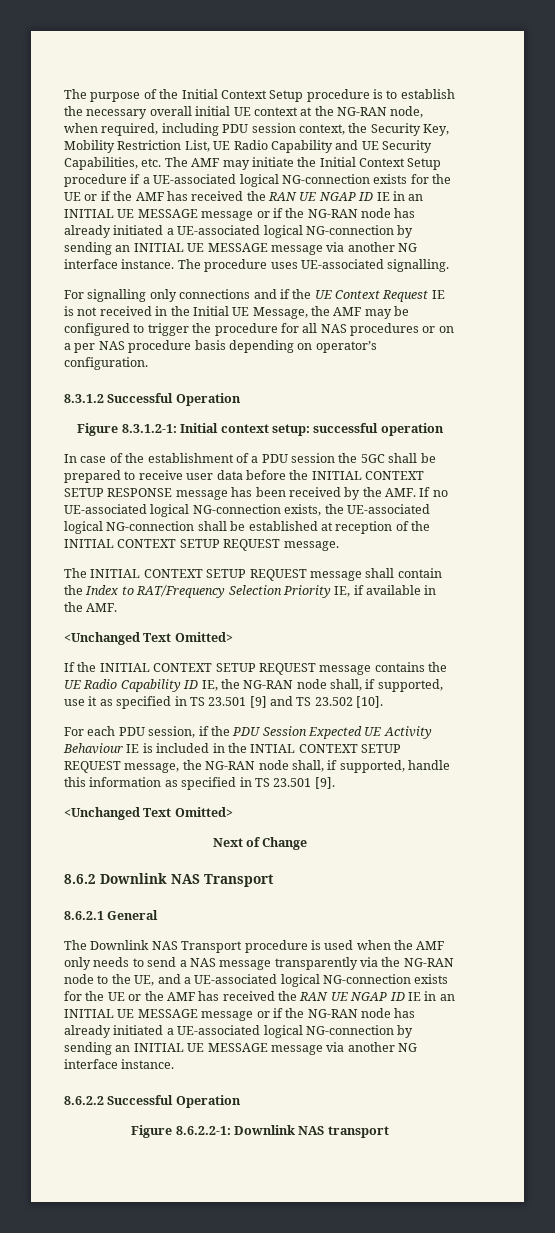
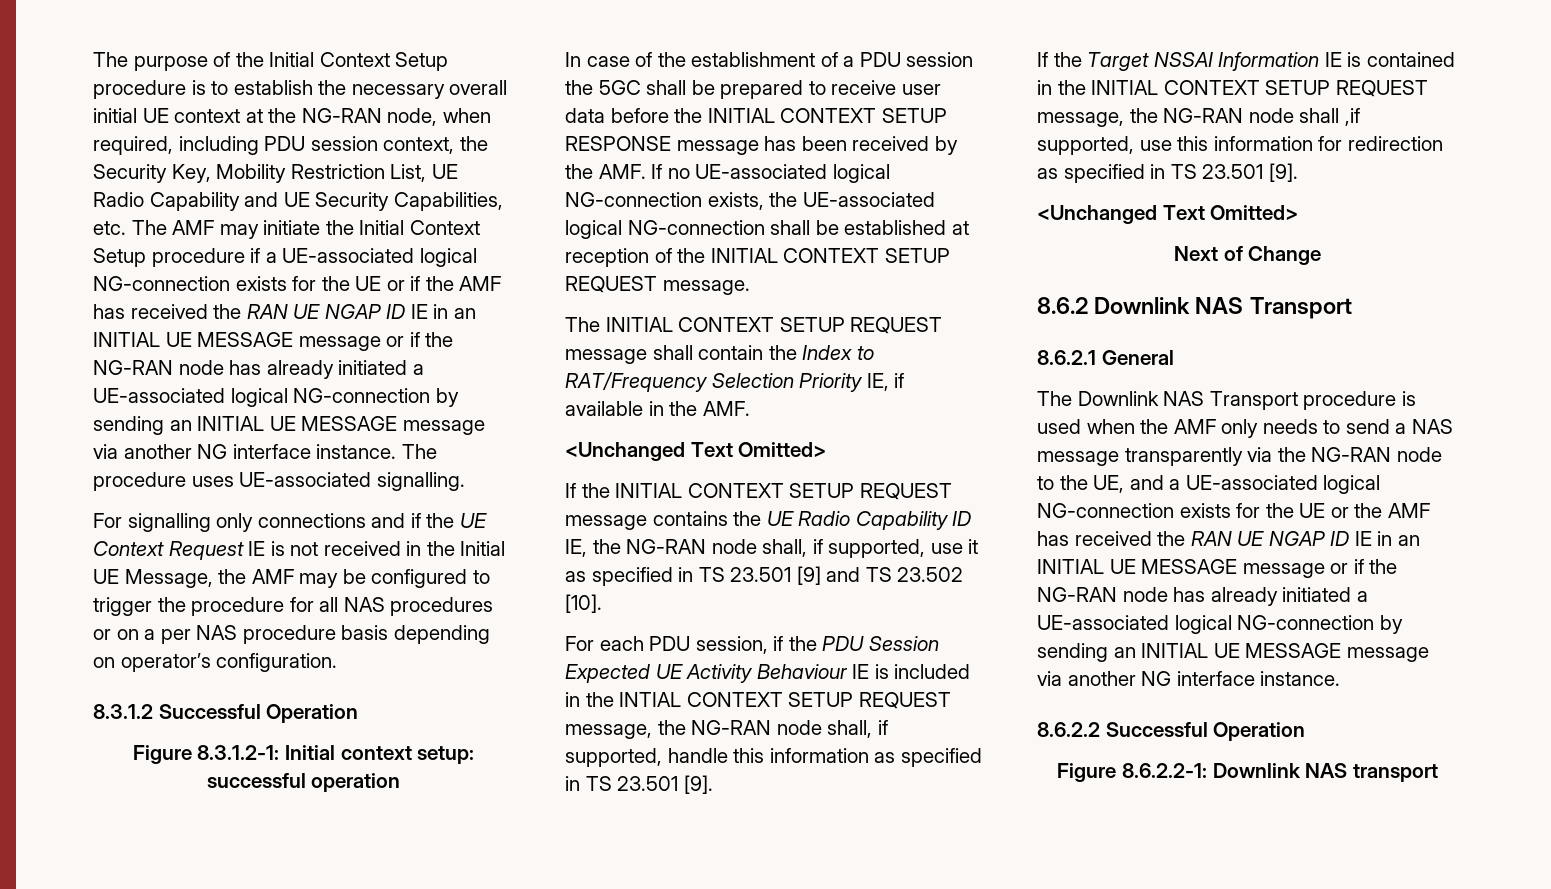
+ If the Target NSSAI Information IE is contained in the INITIAL CONTEXT SETUP REQUEST message, the NG-RAN node shall ,if supported, use this information for redirection as specified in TS 23.501 [9].

